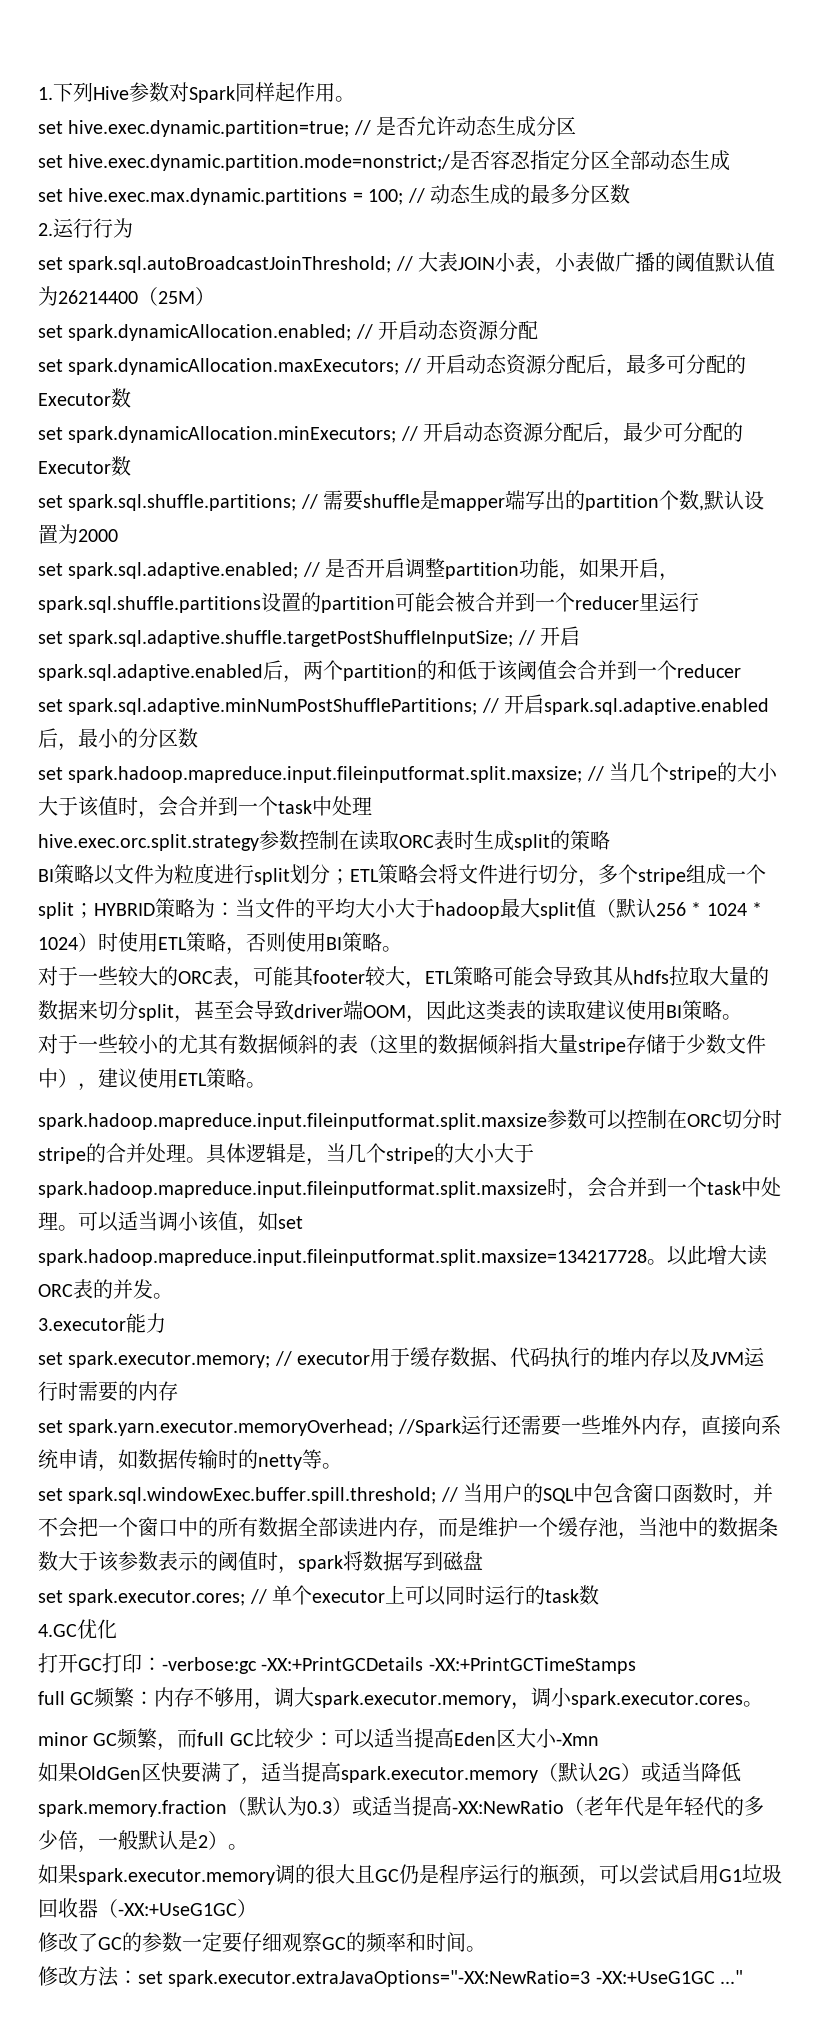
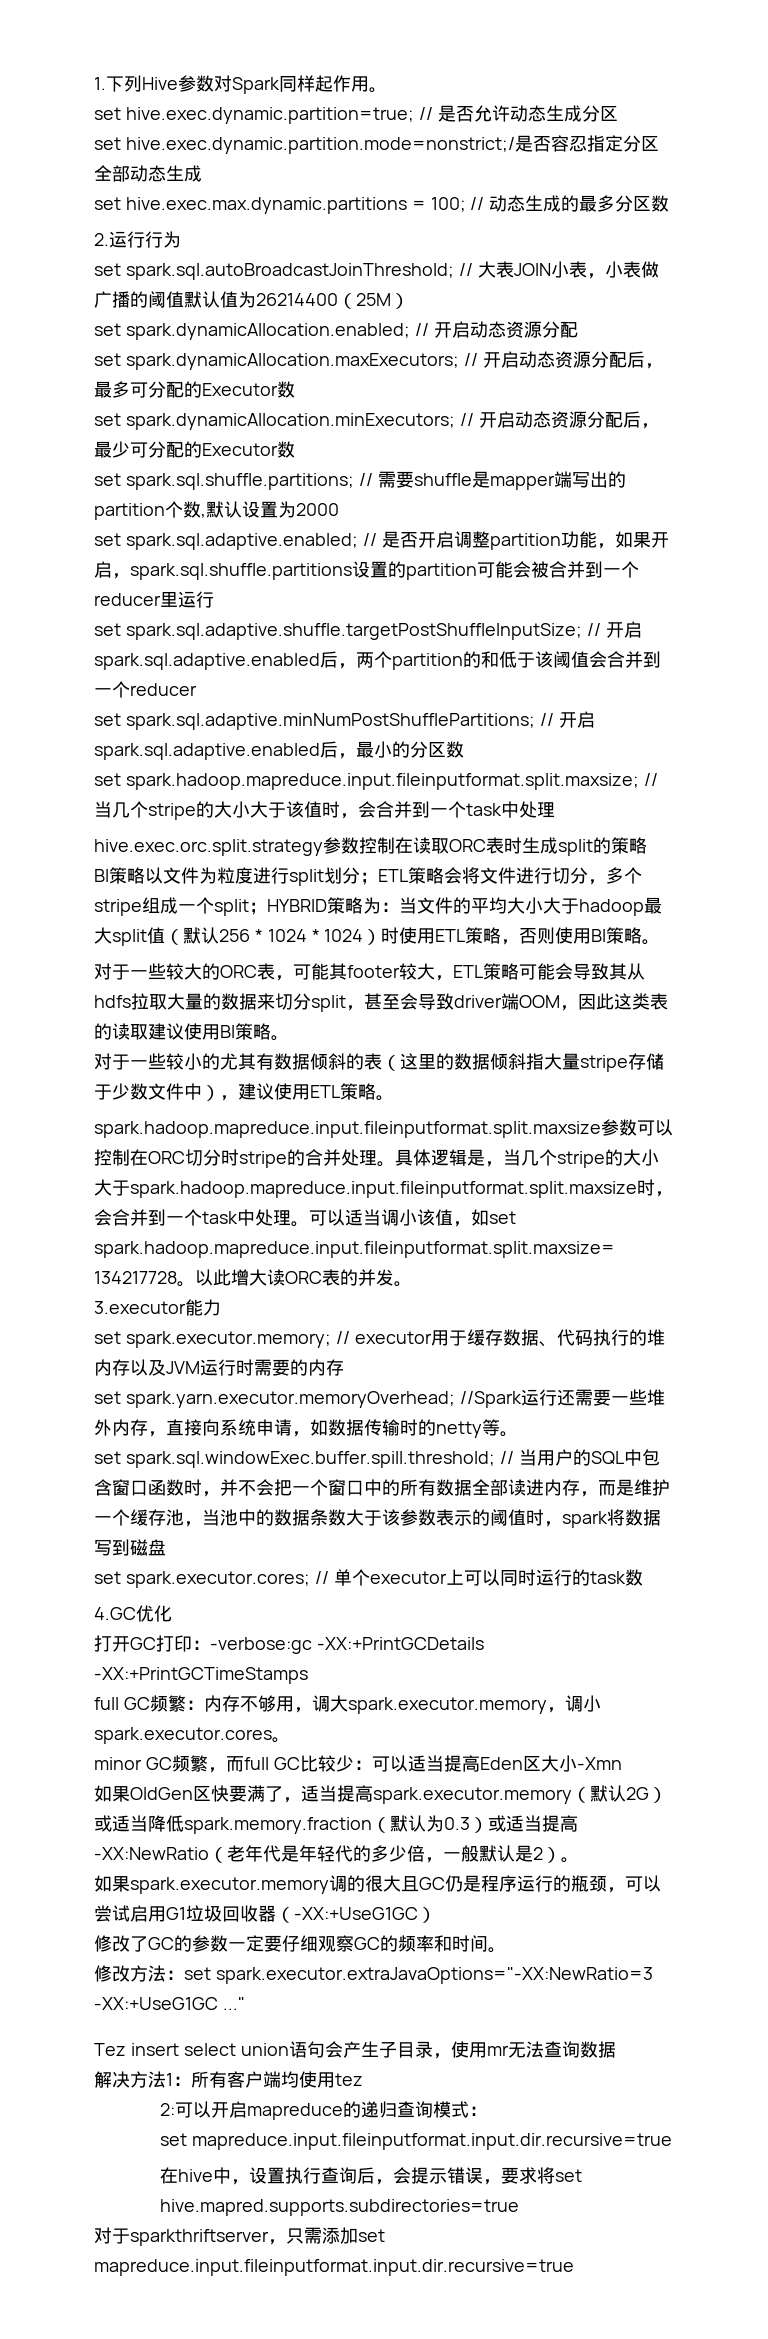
+ Tez insert select union语句会产生子目录，使用mr无法查询数据
+ 解决方法1：所有客户端均使用tez
+ 2:可以开启mapreduce的递归查询模式：
+ set mapreduce.input.fileinputformat.input.dir.recursive=true
+ 在hive中，设置执行查询后，会提示错误，要求将set hive.mapred.supports.subdirectories=true
+ 对于sparkthriftserver，只需添加set mapreduce.input.fileinputformat.input.dir.recursive=true

